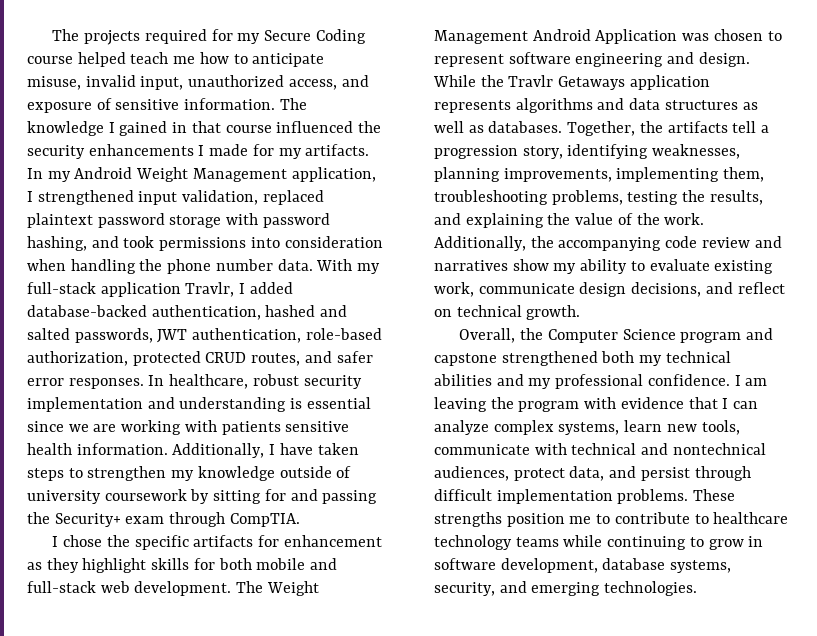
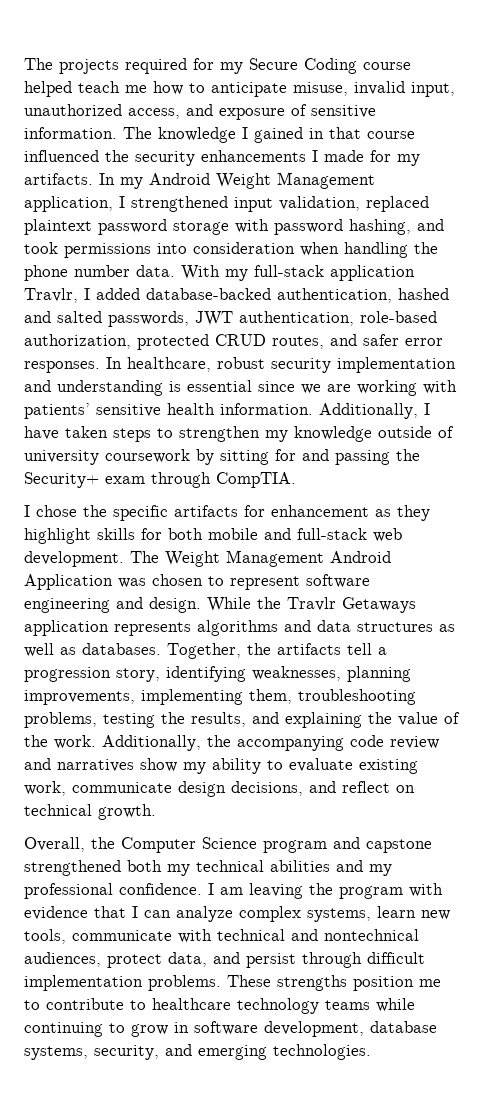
- In healthcare, robust security implementation and understanding is essential since we are working with patients sensitive health information.
+ In healthcare, robust security implementation and understanding is essential since we are working with patients’ sensitive health information.

